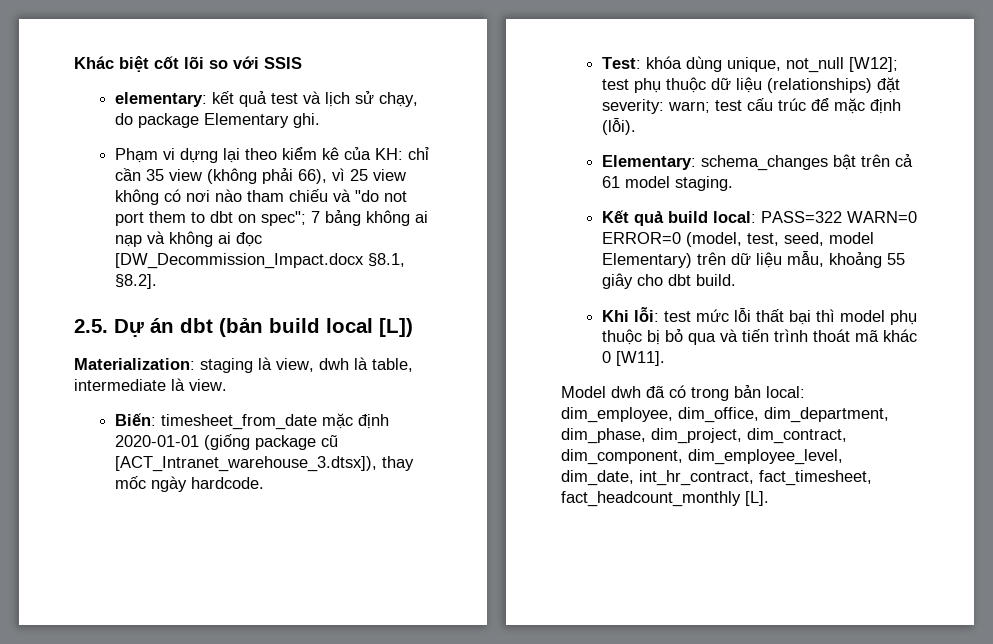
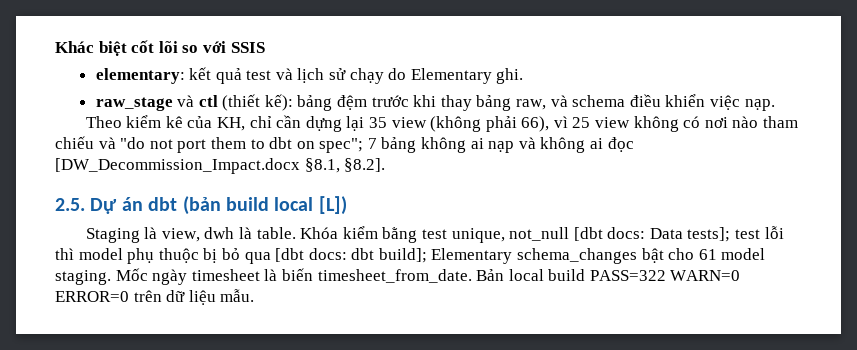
- elementary: kết quả test và lịch sử chạy, do package Elementary ghi.
+ elementary: kết quả test và lịch sử chạy do Elementary ghi.
- Phạm vi dựng lại theo kiểm kê của KH: chỉ cần 35 view (không phải 66), vì 25 view không có nơi nào tham chiếu và "do not port them to dbt on spec"; 7 bảng không ai nạp và không ai đọc [DW_Decommission_Impact.docx §8.1, §8.2].
+ raw_stage và ctl (thiết kế): bảng đệm trước khi thay bảng raw, và schema điều khiển việc nạp.
+ Theo kiểm kê của KH, chỉ cần dựng lại 35 view (không phải 66), vì 25 view không có nơi nào tham chiếu và "do not port them to dbt on spec"; 7 bảng không ai nạp và không ai đọc [DW_Decommission_Impact.docx §8.1, §8.2].
- Materialization: staging là view, dwh là table, intermediate là view.
- Biến: timesheet_from_date mặc định 2020-01-01 (giống package cũ [ACT_Intranet_warehouse_3.dtsx]), thay mốc ngày hardcode.
- Test: khóa dùng unique, not_null [W12]; test phụ thuộc dữ liệu (relationships) đặt severity: warn; test cấu trúc để mặc định (lỗi).
- Elementary: schema_changes bật trên cả 61 model staging.
- Kết quả build local: PASS=322 WARN=0 ERROR=0 (model, test, seed, model Elementary) trên dữ liệu mẫu, khoảng 55 giây cho dbt build.
- Khi lỗi: test mức lỗi thất bại thì model phụ thuộc bị bỏ qua và tiến trình thoát mã khác 0 [W11].
- Model dwh đã có trong bản local: dim_employee, dim_office, dim_department, dim_phase, dim_project, dim_contract, dim_component, dim_employee_level, dim_date, int_hr_contract, fact_timesheet, fact_headcount_monthly [L].
+ Staging là view, dwh là table. Khóa kiểm bằng test unique, not_null [dbt docs: Data tests]; test lỗi thì model phụ thuộc bị bỏ qua [dbt docs: dbt build]; Elementary schema_changes bật cho 61 model staging. Mốc ngày timesheet là biến timesheet_from_date. Bản local build PASS=322 WARN=0 ERROR=0 trên dữ liệu mẫu.

